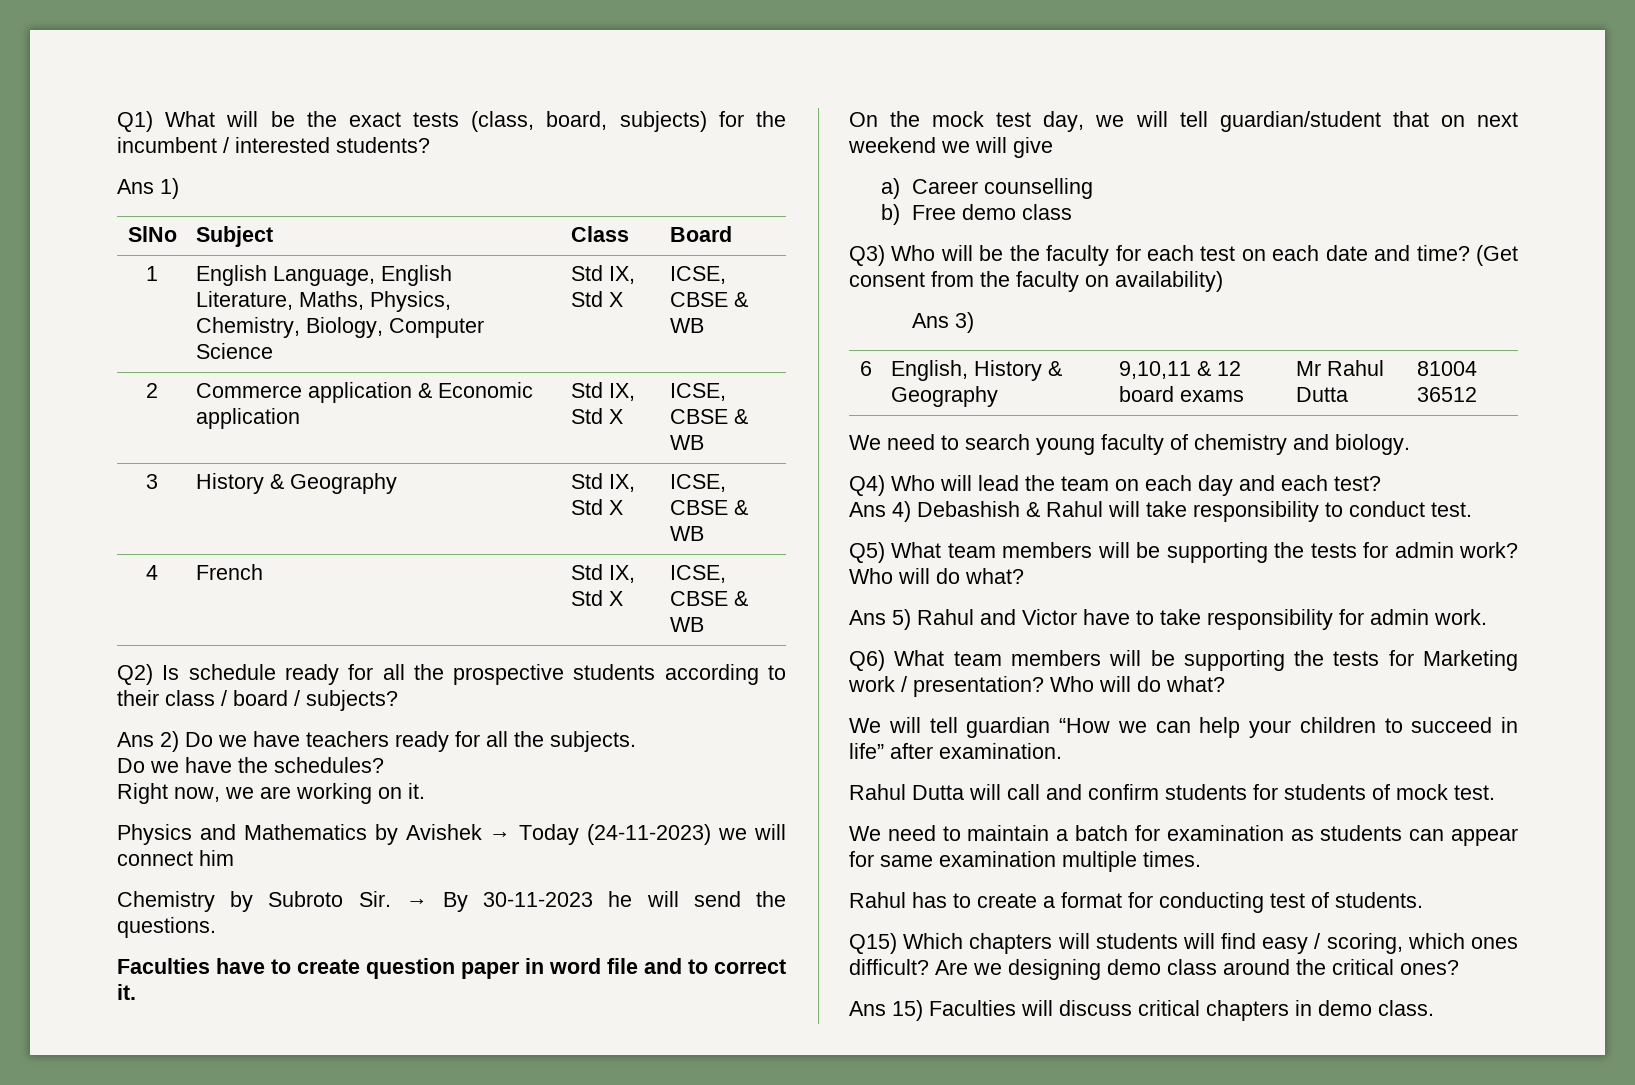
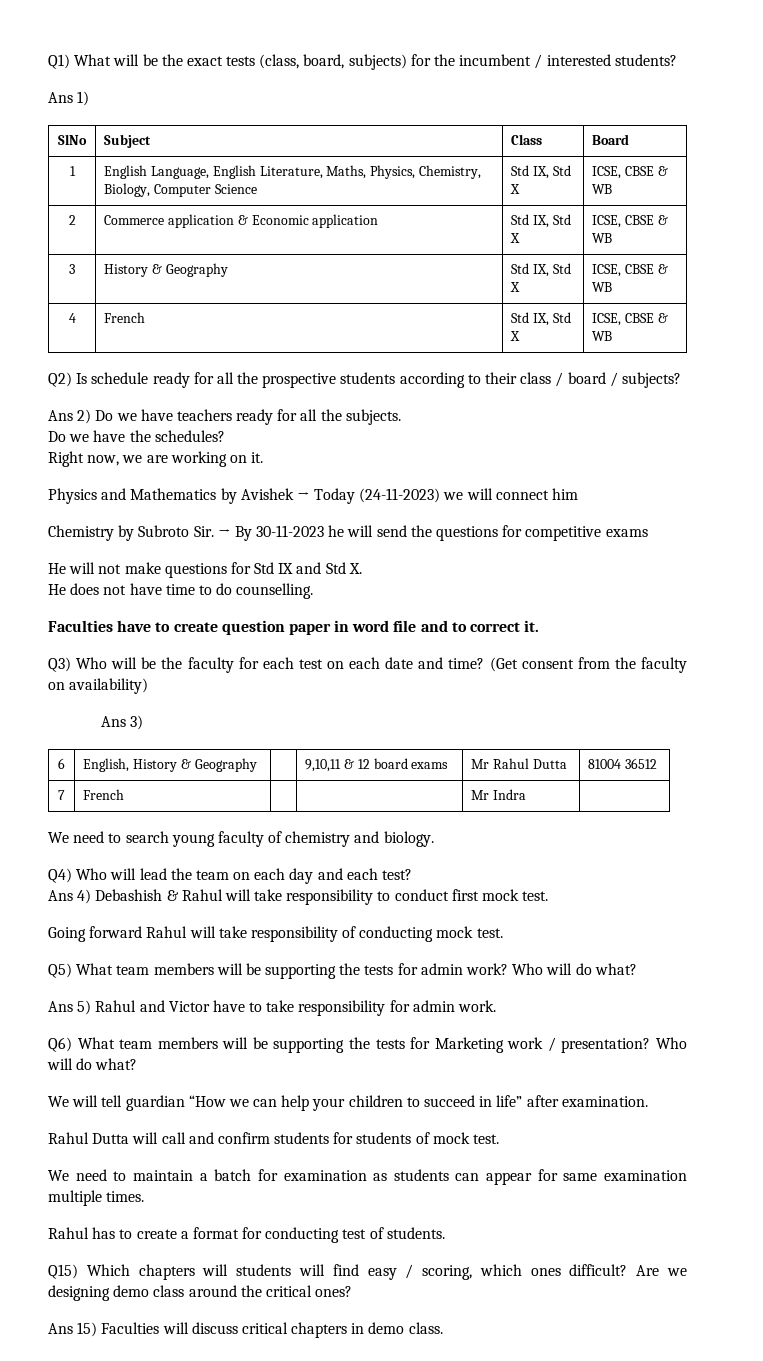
- Chemistry by Subroto Sir. → By 30-11-2023 he will send the questions.
+ Chemistry by Subroto Sir. → By 30-11-2023 he will send the questions for competitive exams
+ He will not make questions for Std IX and Std X.
+ He does not have time to do counselling.
- On the mock test day, we will tell guardian/student that on next weekend we will give
- a) Career counselling
- b) Free demo class
+ 7 | French | | | Mr Indra |
- Ans 4) Debashish & Rahul will take responsibility to conduct test.
+ Ans 4) Debashish & Rahul will take responsibility to conduct first mock test.
+ Going forward Rahul will take responsibility of conducting mock test.

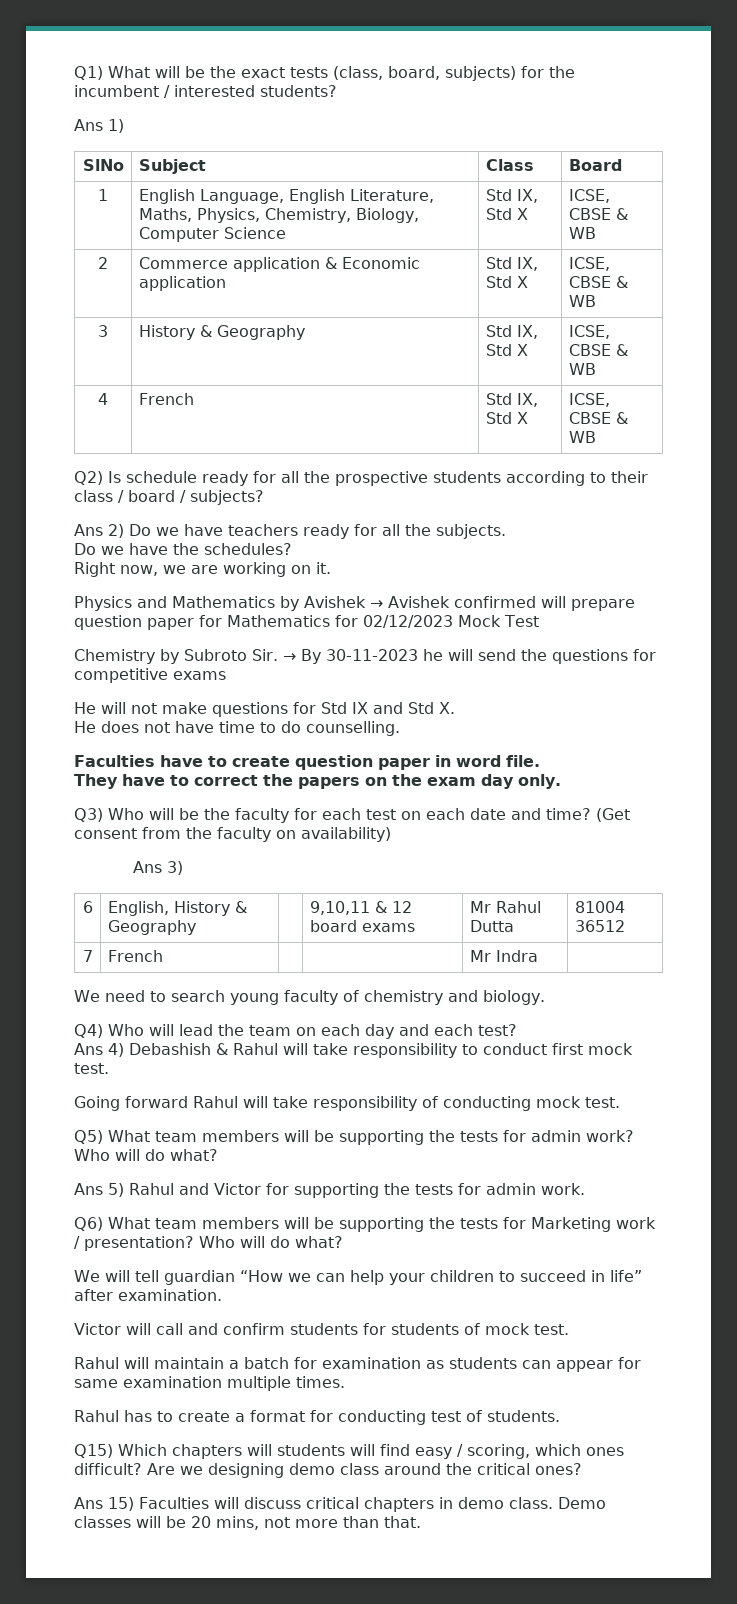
- Physics and Mathematics by Avishek → Today (24-11-2023) we will connect him
+ Physics and Mathematics by Avishek → Avishek confirmed will prepare question paper for Mathematics for 02/12/2023 Mock Test
- Faculties have to create question paper in word file and to correct it.
+ Faculties have to create question paper in word file.
+ They have to correct the papers on the exam day only.
- Ans 5) Rahul and Victor have to take responsibility for admin work.
+ Ans 5) Rahul and Victor for supporting the tests for admin work.
- Rahul Dutta will call and confirm students for students of mock test.
+ Victor will call and confirm students for students of mock test.
- We need to maintain a batch for examination as students can appear for same examination multiple times.
+ Rahul will maintain a batch for examination as students can appear for same examination multiple times.
+ Demo classes will be 20 mins, not more than that.

